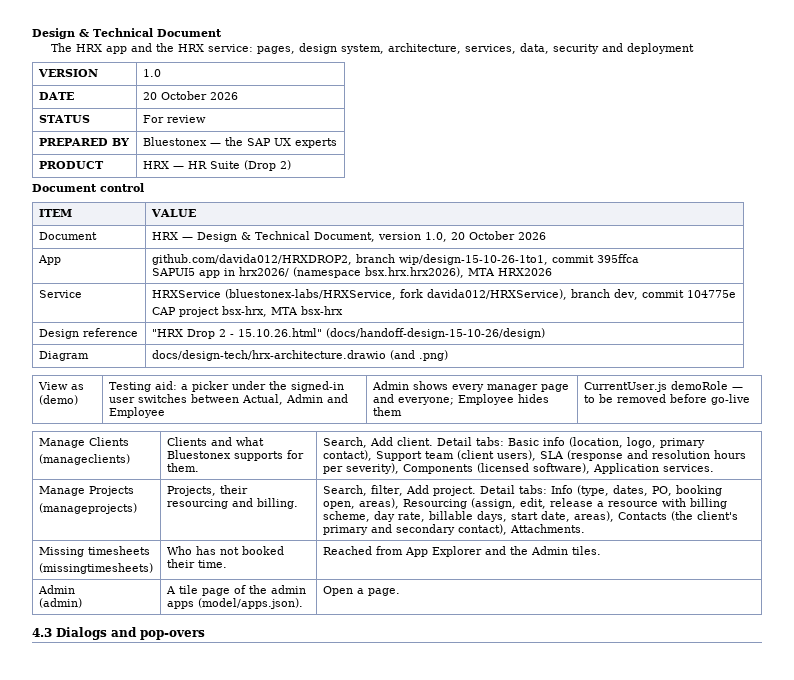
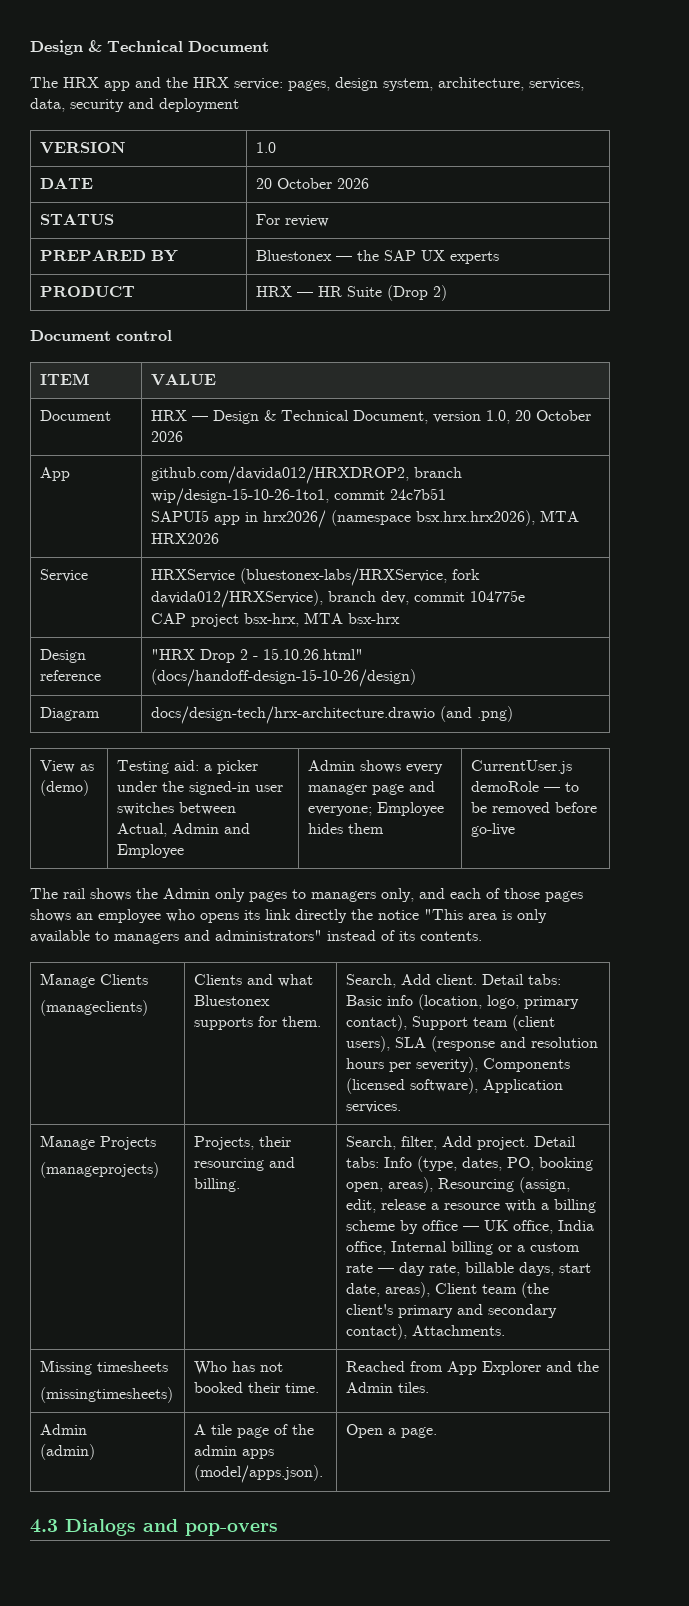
- App | github.com/davida012/HRXDROP2, branch wip/design-15-10-26-1to1, commit 395ffca
+ App | github.com/davida012/HRXDROP2, branch wip/design-15-10-26-1to1, commit 24c7b51
+ The rail shows the Admin only pages to managers only, and each of those pages shows an employee who opens its link directly the notice "This area is only available to managers and administrators" instead of its contents.
- Detail tabs: Info (type, dates, PO, booking open, areas), Resourcing (assign, edit, release a resource with billing scheme, day rate, billable days, start date, areas), Contacts (the client's primary and secondary contact), Attachments.
+ Detail tabs: Info (type, dates, PO, booking open, areas), Resourcing (assign, edit, release a resource with a billing scheme by office — UK office, India office, Internal billing or a custom rate — day rate, billable days, start date, areas), Client team (the client's primary and secondary contact), Attachments.

